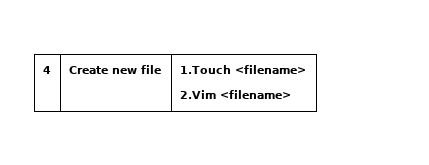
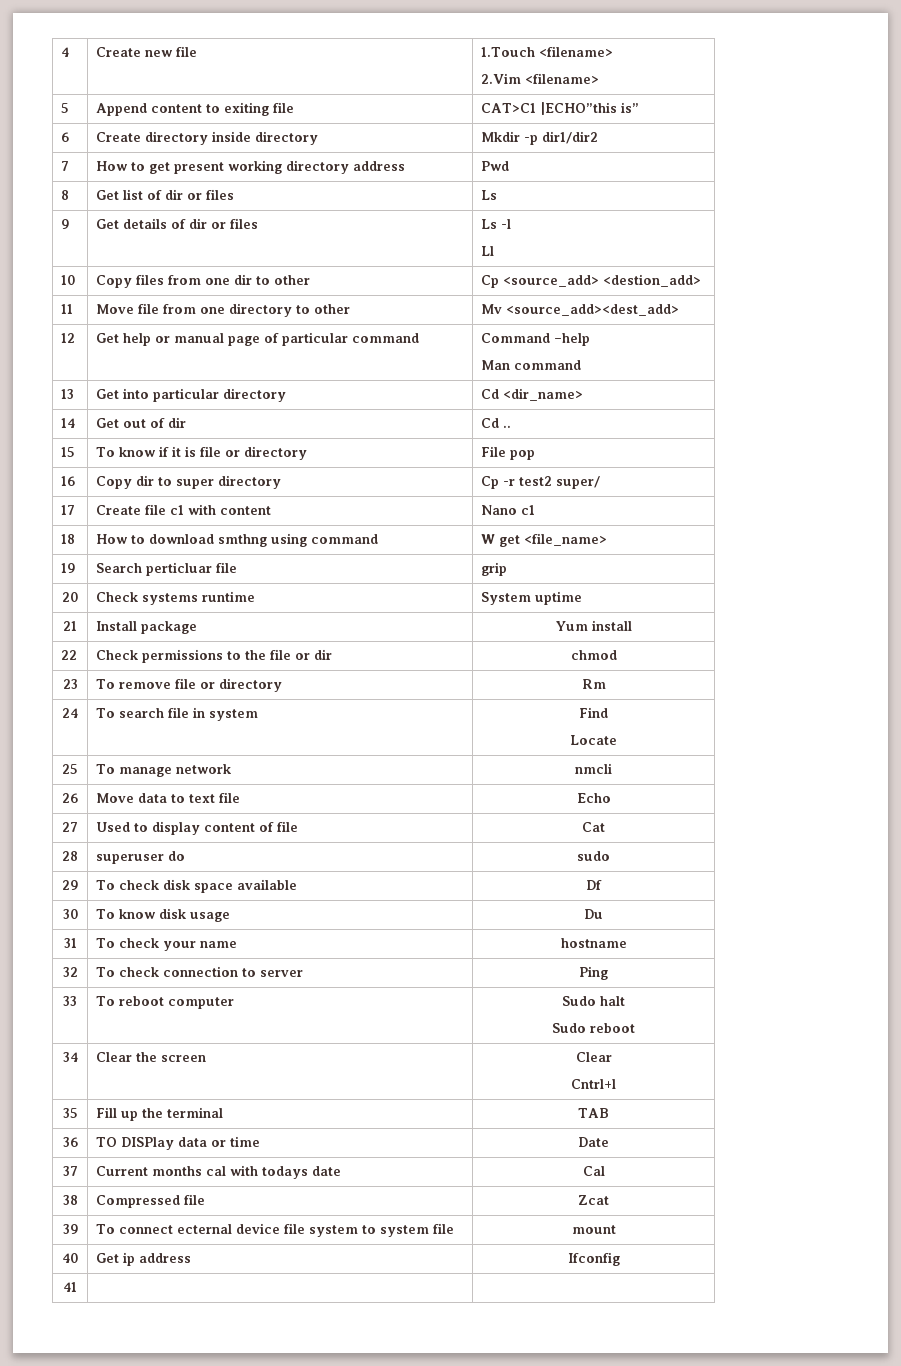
+ 5 | Append content to exiting file | CAT>C1 |ECHO”this is”
+ 6 | Create directory inside directory | Mkdir -p dir1/dir2
+ 7 | How to get present working directory address | Pwd
+ 8 | Get list of dir or files | Ls
+ 9 | Get details of dir or files | Ls -l
+ Ll
+ 10 | Copy files from one dir to other | Cp <source_add> <destion_add>
+ 11 | Move file from one directory to other | Mv <source_add><dest_add>
+ 12 | Get help or manual page of particular command | Command –help
+ Man command
+ 13 | Get into particular directory | Cd <dir_name>
+ 14 | Get out of dir | Cd ..
+ 15 | To know if it is file or directory | File pop
+ 16 | Copy dir to super directory | Cp -r test2 super/
+ 17 | Create file c1 with content | Nano c1
+ 18 | How to download smthng using command | W get <file_name>
+ 19 | Search perticluar file | grip
+ 20 | Check systems runtime | System uptime
+ 21 | Install package | Yum install
+ 22 | Check permissions to the file or dir | chmod
+ 23 | To remove file or directory | Rm
+ 24 | To search file in system | Find
+ Locate
+ 25 | To manage network | nmcli
+ 26 | Move data to text file | Echo
+ 27 | Used to display content of file | Cat
+ 28 | superuser do | sudo
+ 29 | To check disk space available | Df
+ 30 | To know disk usage | Du
+ 31 | To check your name | hostname
+ 32 | To check connection to server | Ping
+ 33 | To reboot computer | Sudo halt
+ Sudo reboot
+ 34 | Clear the screen | Clear
+ Cntrl+l
+ 35 | Fill up the terminal | TAB
+ 36 | TO DISPlay data or time | Date
+ 37 | Current months cal with todays date | Cal
+ 38 | Compressed file | Zcat
+ 39 | To connect ecternal device file system to system file | mount
+ 40 | Get ip address | Ifconfig
+ 41 | |

